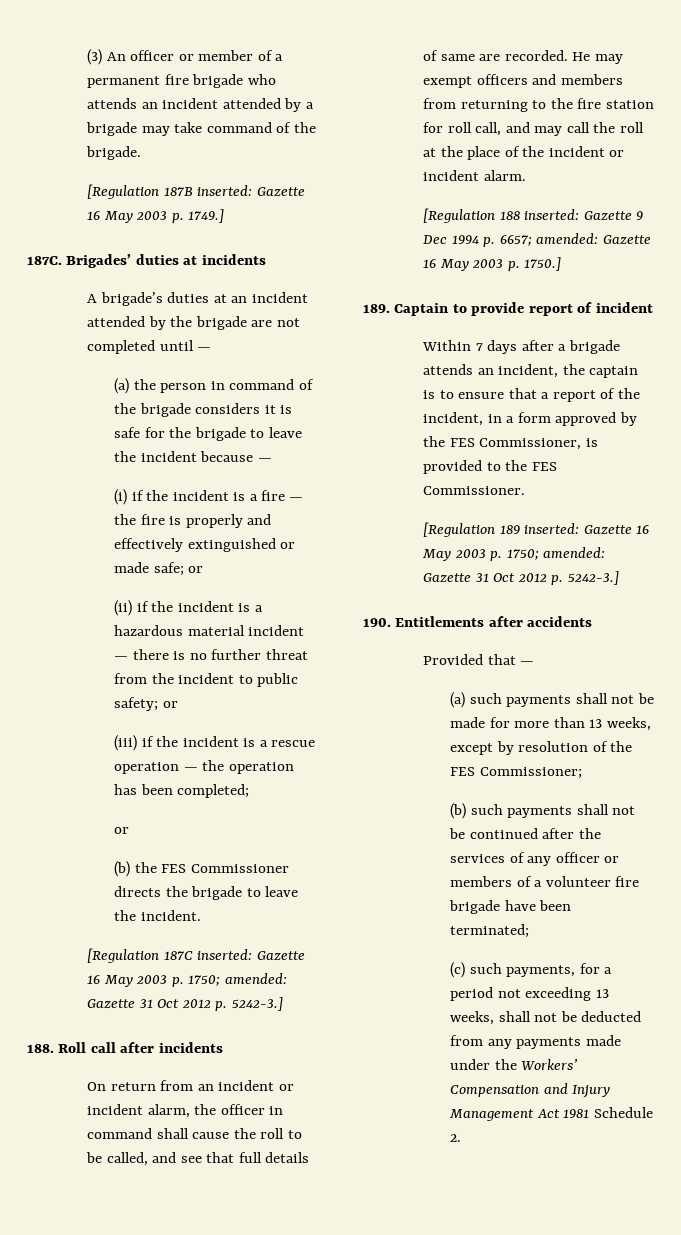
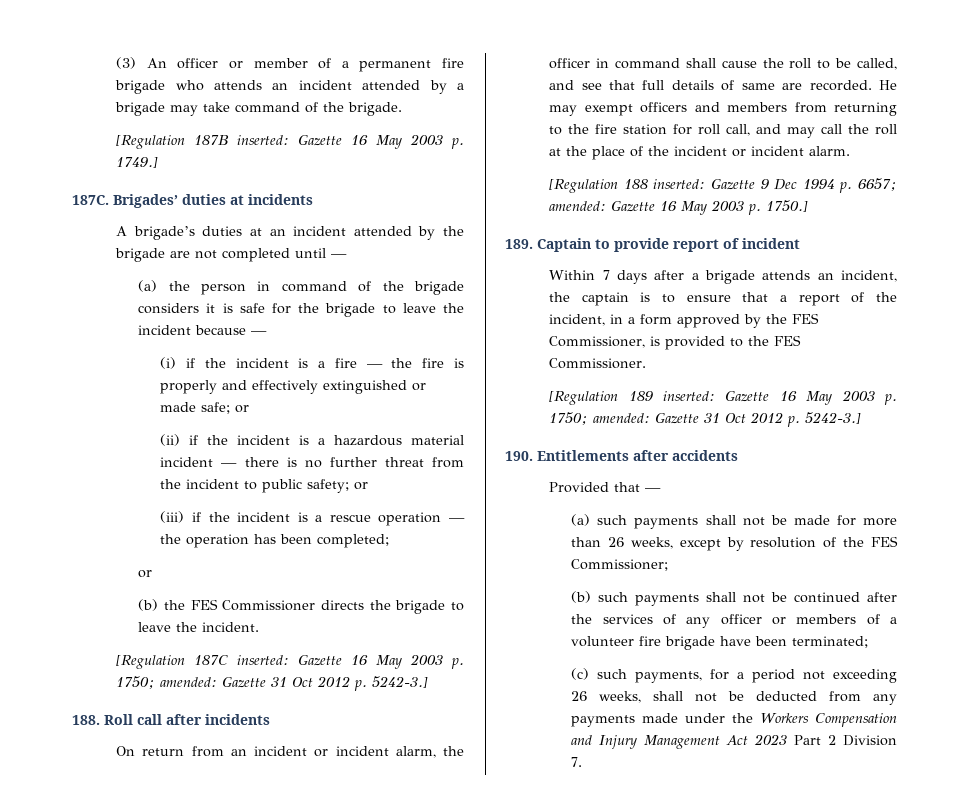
- (a) such payments shall not be made for more than 13 weeks, except by resolution of the FES Commissioner;
+ (a) such payments shall not be made for more than 26 weeks, except by resolution of the FES Commissioner;
- (c) such payments, for a period not exceeding 13 weeks, shall not be deducted from any payments made under the Workers’ Compensation and Injury Management Act 1981 Schedule 2.
+ (c) such payments, for a period not exceeding 26 weeks, shall not be deducted from any payments made under the Workers Compensation and Injury Management Act 2023 Part 2 Division 7.

